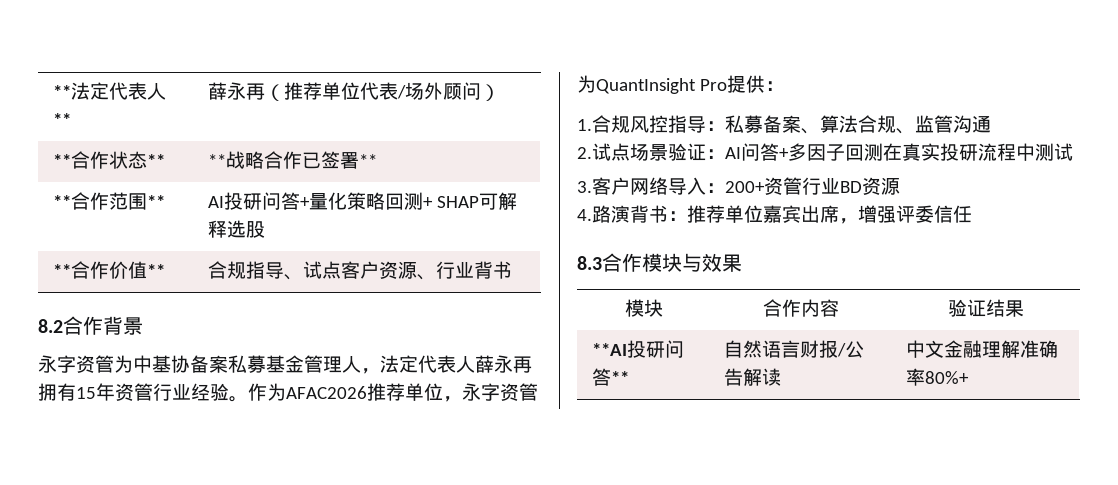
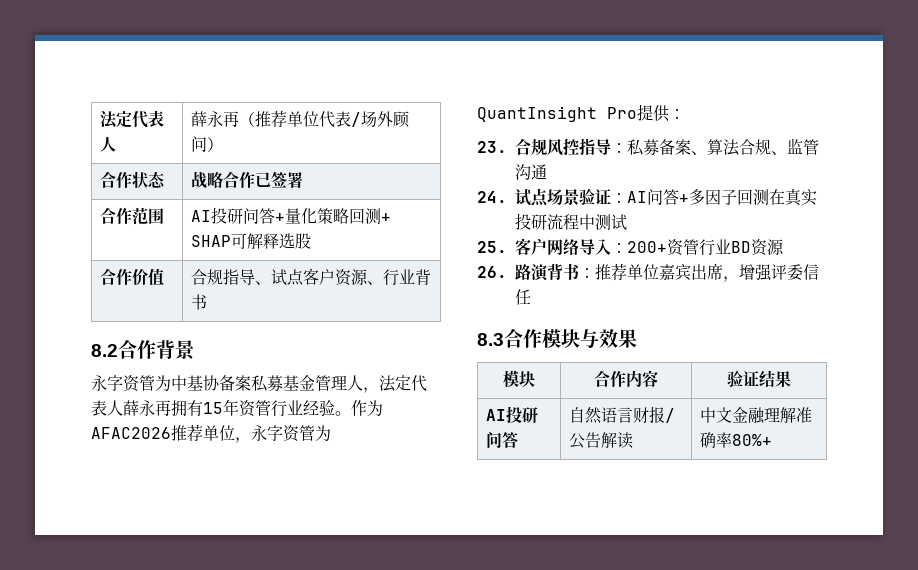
- **法定代表人** | 薛永再（推荐单位代表/场外顾问）
+ 法定代表人 | 薛永再（推荐单位代表/场外顾问）
- **合作状态** | **战略合作已签署**
- **合作范围** | AI投研问答+量化策略回测+ SHAP可解释选股
+ 合作状态 | 战略合作已签署
+ 合作范围 | AI投研问答+量化策略回测+ SHAP可解释选股
- **合作价值** | 合规指导、试点客户资源、行业背书
+ 合作价值 | 合规指导、试点客户资源、行业背书
- 1.合规风控指导：私募备案、算法合规、监管沟通
+ 23.合规风控指导：私募备案、算法合规、监管沟通
- 2.试点场景验证：AI问答+多因子回测在真实投研流程中测试
+ 24.试点场景验证：AI问答+多因子回测在真实投研流程中测试
- 3.客户网络导入：200+资管行业BD资源
+ 25.客户网络导入：200+资管行业BD资源
- 4.路演背书：推荐单位嘉宾出席，增强评委信任
+ 26.路演背书：推荐单位嘉宾出席，增强评委信任
- **AI投研问答** | 自然语言财报/公告解读 | 中文金融理解准确率80%+
+ AI投研问答 | 自然语言财报/公告解读 | 中文金融理解准确率80%+

